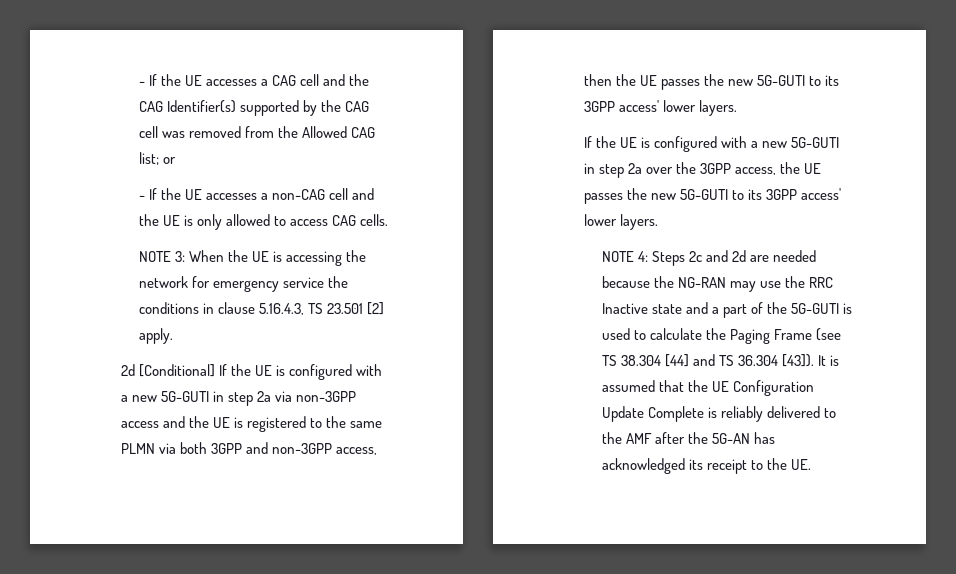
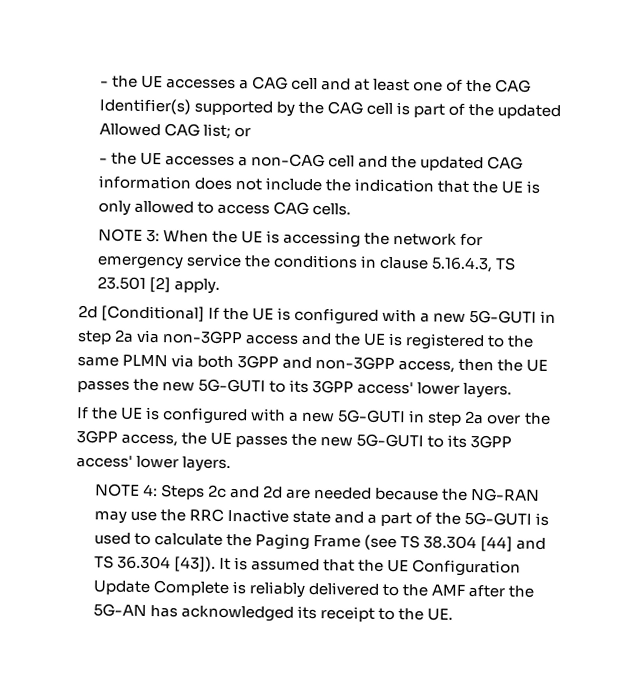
- - If the UE accesses a CAG cell and the CAG Identifier(s) supported by the CAG cell was removed from the Allowed CAG list; or
+ - the UE accesses a CAG cell and at least one of the CAG Identifier(s) supported by the CAG cell is part of the updated Allowed CAG list; or
- - If the UE accesses a non-CAG cell and the UE is only allowed to access CAG cells.
+ - the UE accesses a non-CAG cell and the updated CAG information does not include the indication that the UE is only allowed to access CAG cells.

